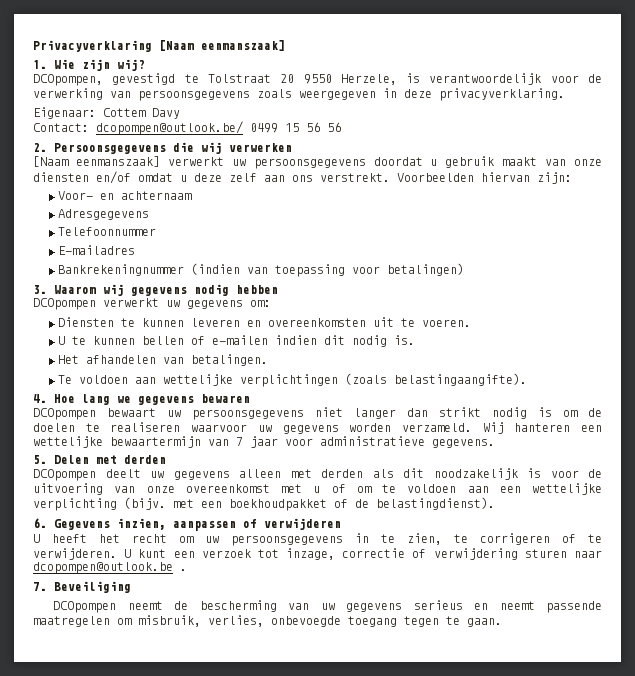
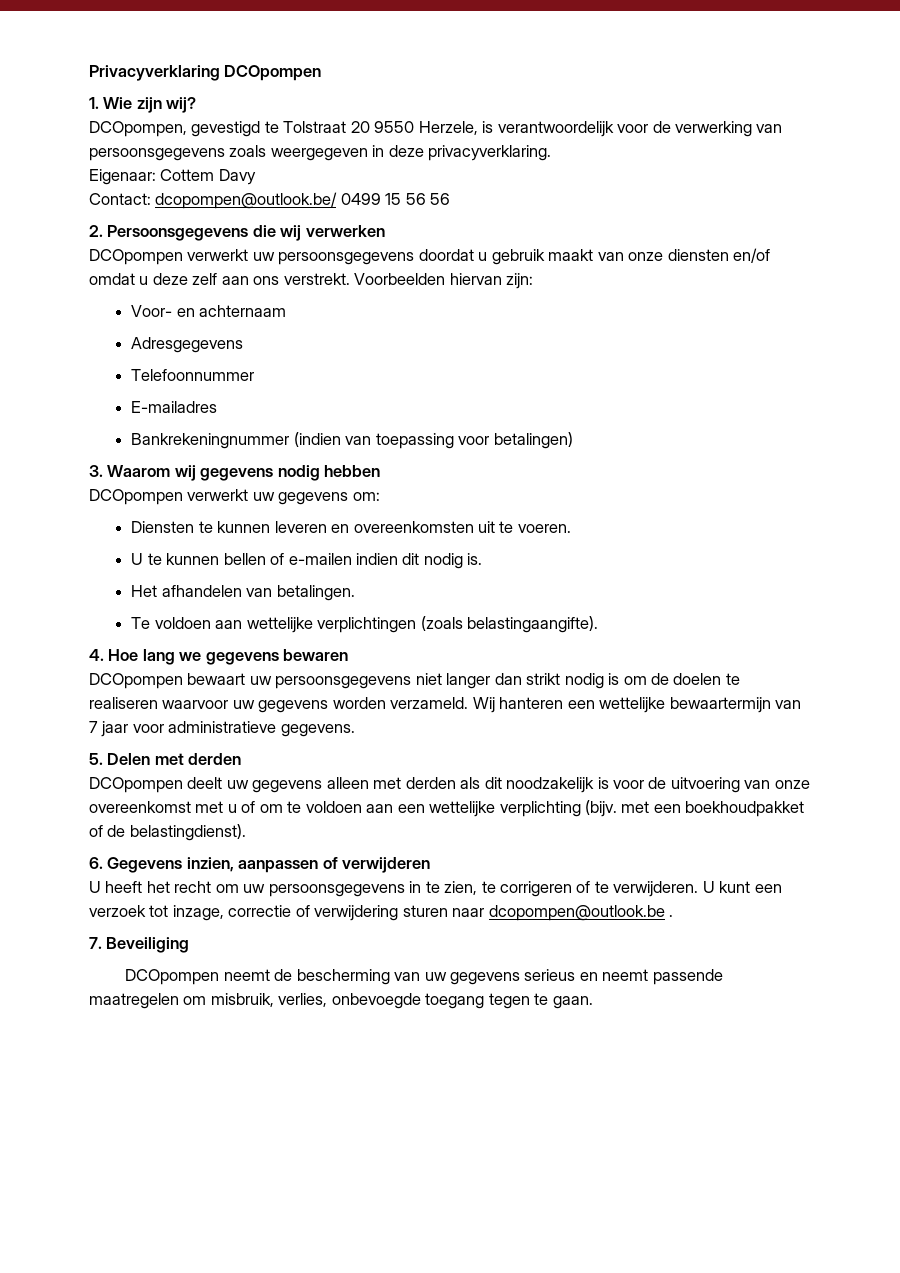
- Privacyverklaring [Naam eenmanszaak]
+ Privacyverklaring DCOpompen
- [Naam eenmanszaak] verwerkt uw persoonsgegevens doordat u gebruik maakt van onze diensten en/of omdat u deze zelf aan ons verstrekt.
+ DCOpompen verwerkt uw persoonsgegevens doordat u gebruik maakt van onze diensten en/of omdat u deze zelf aan ons verstrekt.

